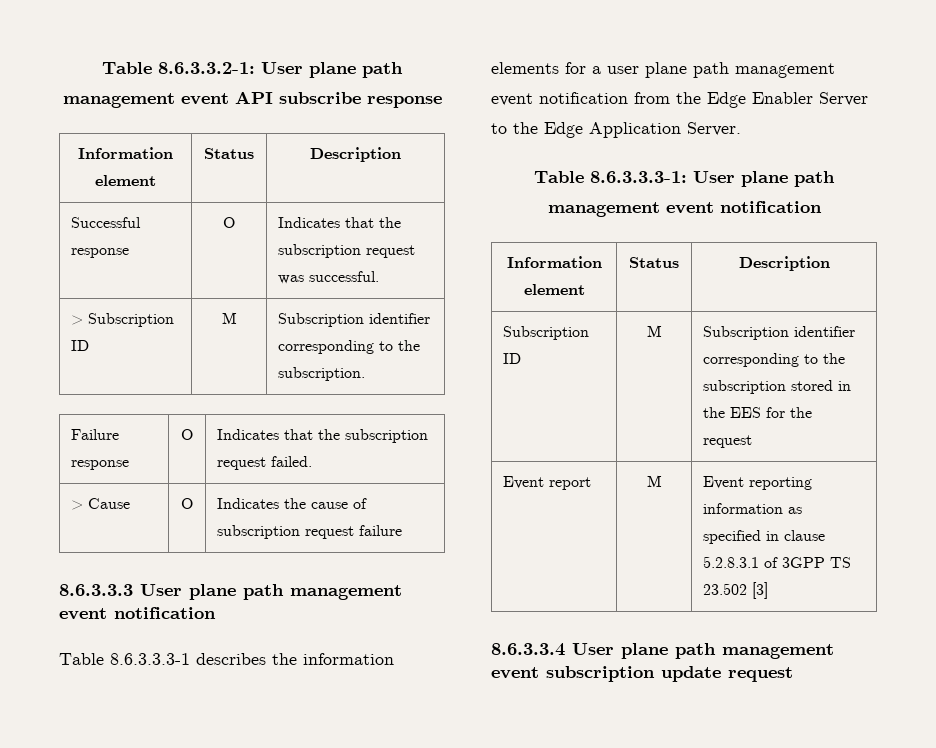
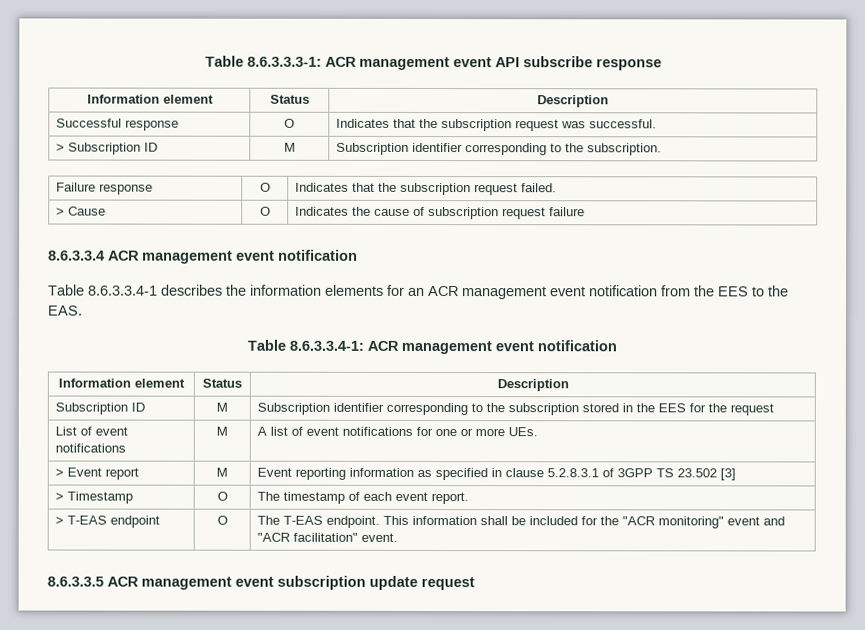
- Table 8.6.3.3.2-1: User plane path management event API subscribe response
+ Table 8.6.3.3.3-1: ACR management event API subscribe response
- 8.6.3.3.3 User plane path management event notification
+ 8.6.3.3.4 ACR management event notification
- Table 8.6.3.3.3-1 describes the information elements for a user plane path management event notification from the Edge Enabler Server to the Edge Application Server.
- Table 8.6.3.3.3-1: User plane path management event notification
+ Table 8.6.3.3.4-1 describes the information elements for an ACR management event notification from the EES to the EAS.
+ Table 8.6.3.3.4-1: ACR management event notification
- Event report | M | Event reporting information as specified in clause 5.2.8.3.1 of 3GPP TS 23.502 [3]
+ List of event notifications | M | A list of event notifications for one or more UEs.
+ > Event report | M | Event reporting information as specified in clause 5.2.8.3.1 of 3GPP TS 23.502 [3]
- 8.6.3.3.4 User plane path management event subscription update request
+ > Timestamp | O | The timestamp of each event report.
+ > T-EAS endpoint | O | The T-EAS endpoint. This information shall be included for the "ACR monitoring" event and "ACR facilitation" event.
+ 8.6.3.3.5 ACR management event subscription update request

